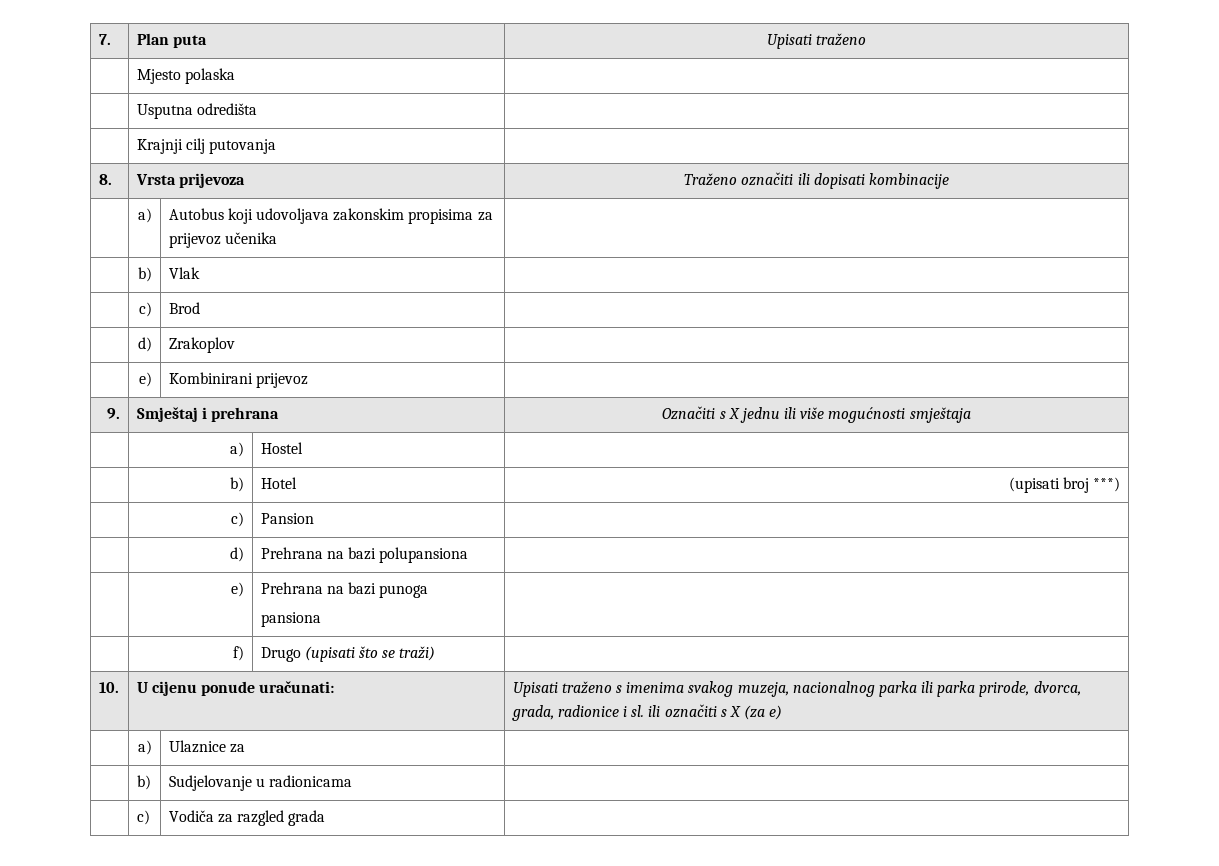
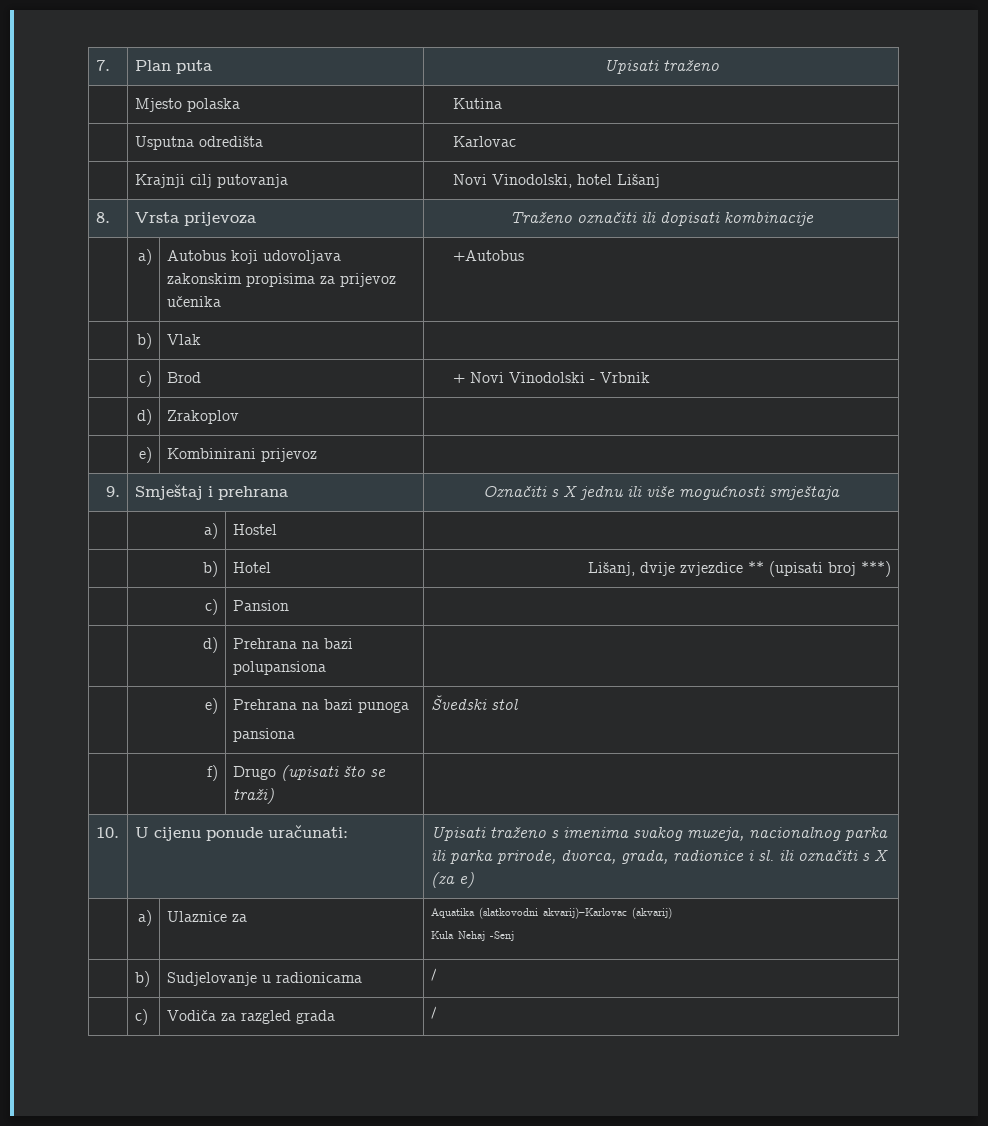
- | Mjesto polaska |
+ | Mjesto polaska | Kutina
- | Usputna odredišta |
+ | Usputna odredišta | Karlovac
- | Krajnji cilj putovanja |
+ | Krajnji cilj putovanja | Novi Vinodolski, hotel Lišanj
- | a) | Autobus koji udovoljava zakonskim propisima za prijevoz učenika |
+ | a) | Autobus koji udovoljava zakonskim propisima za prijevoz učenika | +Autobus
- | c) | Brod |
+ | c) | Brod | + Novi Vinodolski - Vrbnik
- | b) | Hotel | (upisati broj ***)
+ | b) | Hotel | Lišanj, dvije zvjezdice ** (upisati broj ***)
  | e) | Prehrana na bazi punoga
- pansiona |
+ pansiona | Švedski stol
- | a) | Ulaznice za |
+ | a) | Ulaznice za | Aquatika (slatkovodni akvarij)–Karlovac (akvarij)
+ Kula Nehaj -Senj
- | b) | Sudjelovanje u radionicama |
+ | b) | Sudjelovanje u radionicama | /
- | c) | Vodiča za razgled grada |
+ | c) | Vodiča za razgled grada | /

